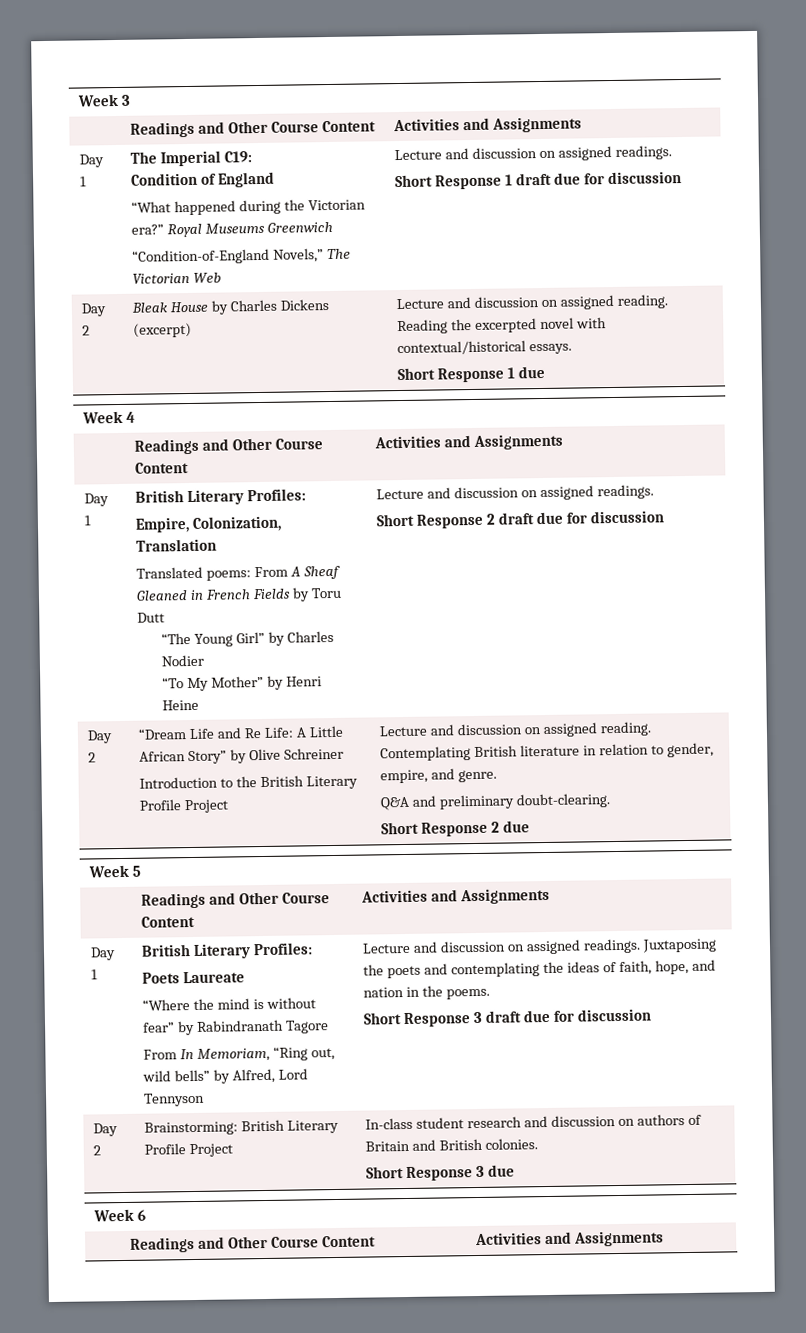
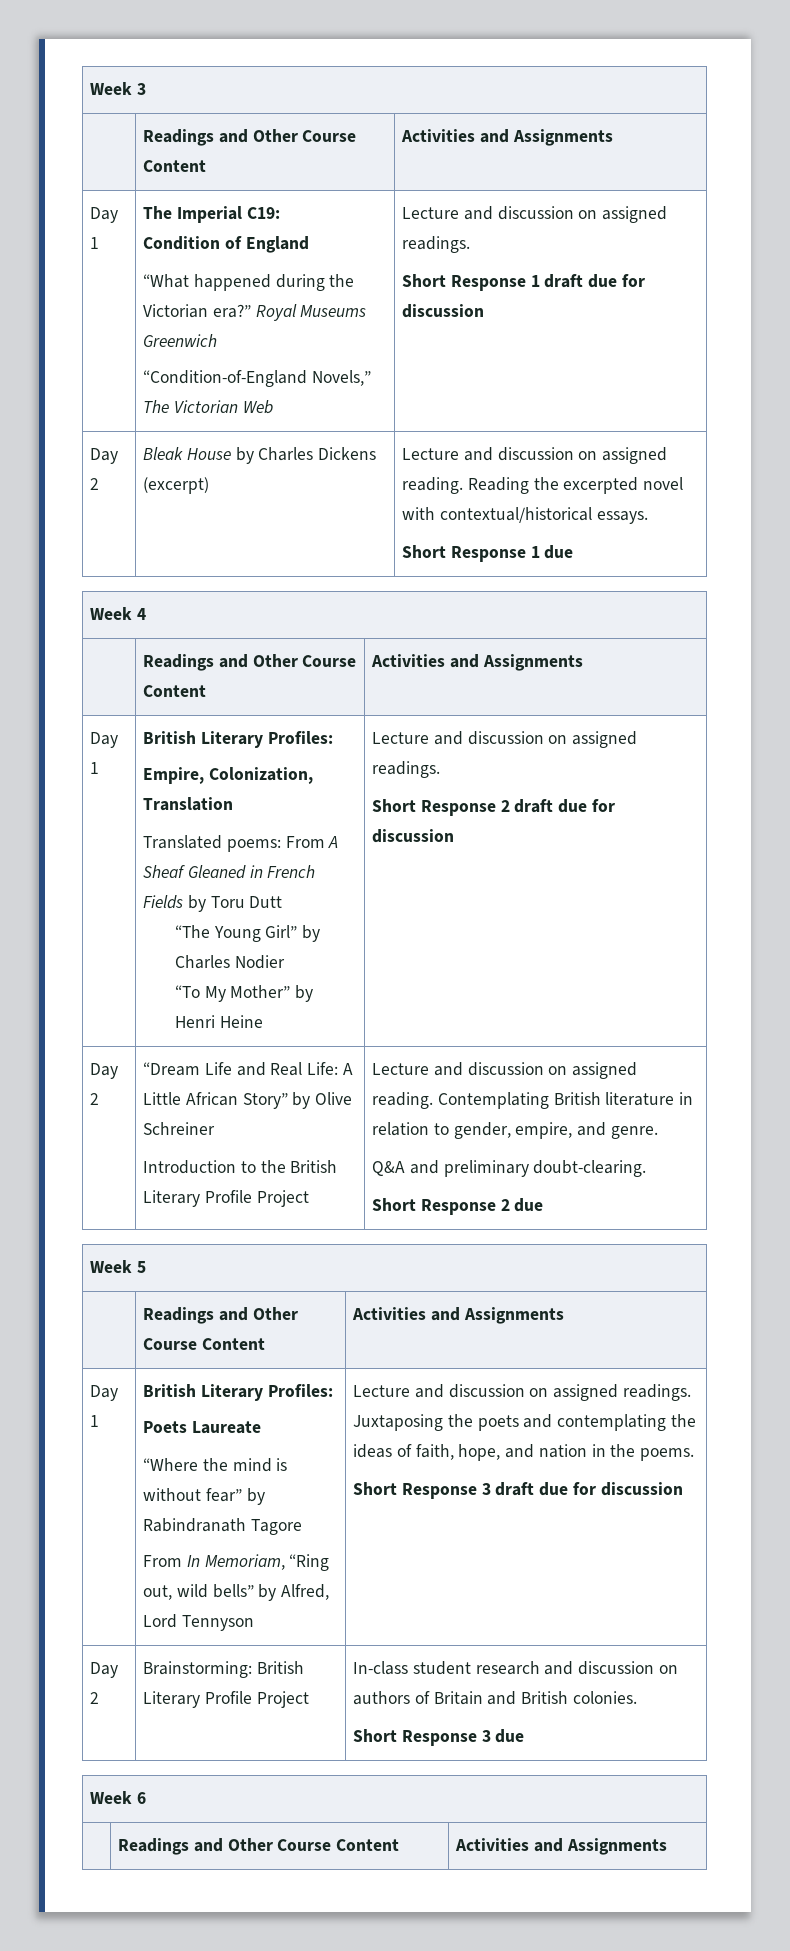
- “Dream Life and Re Life: A Little African Story” by Olive Schreiner
+ “Dream Life and Real Life: A Little African Story” by Olive Schreiner

